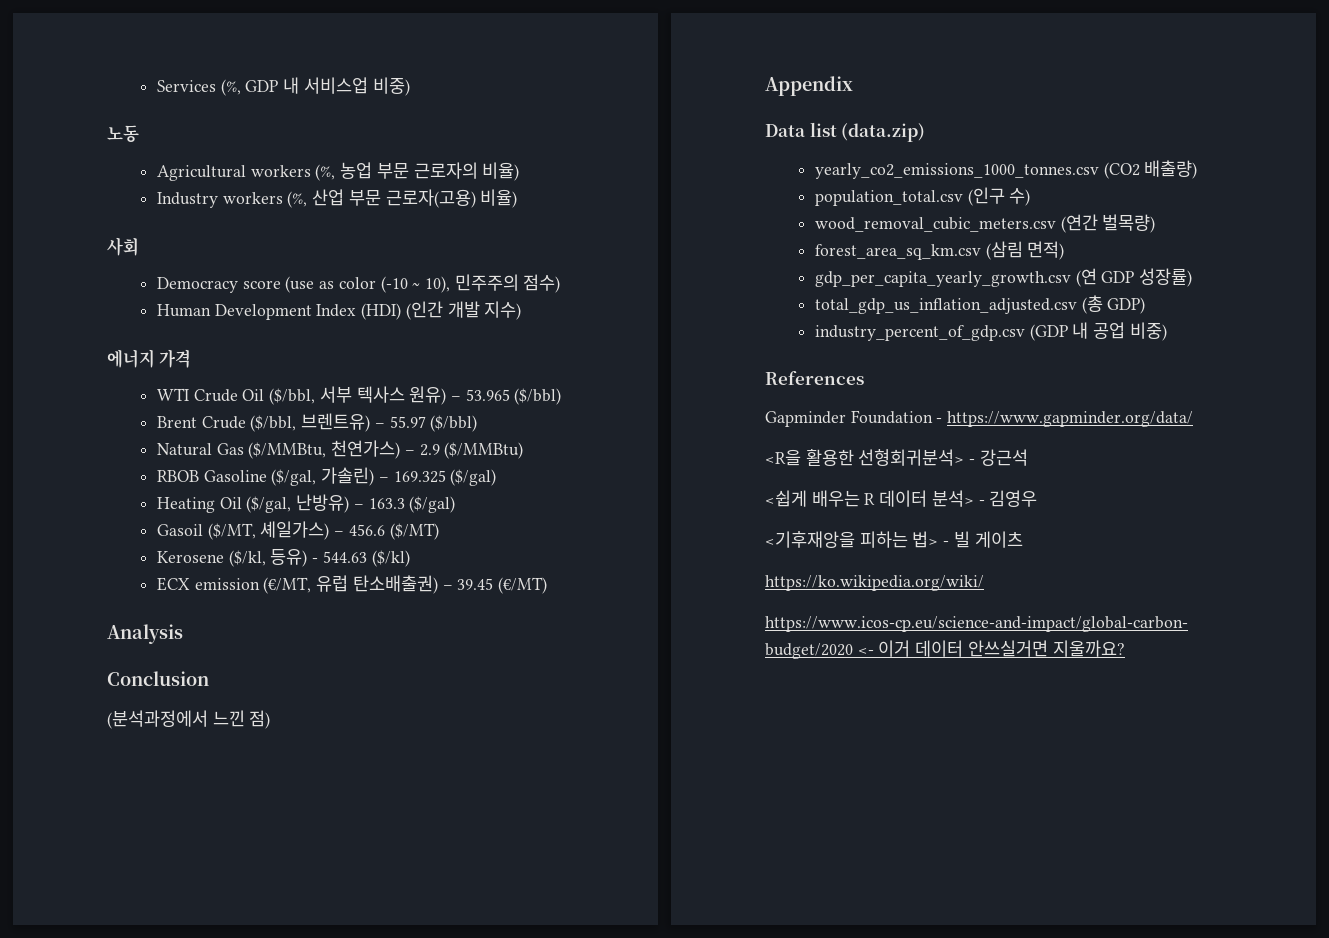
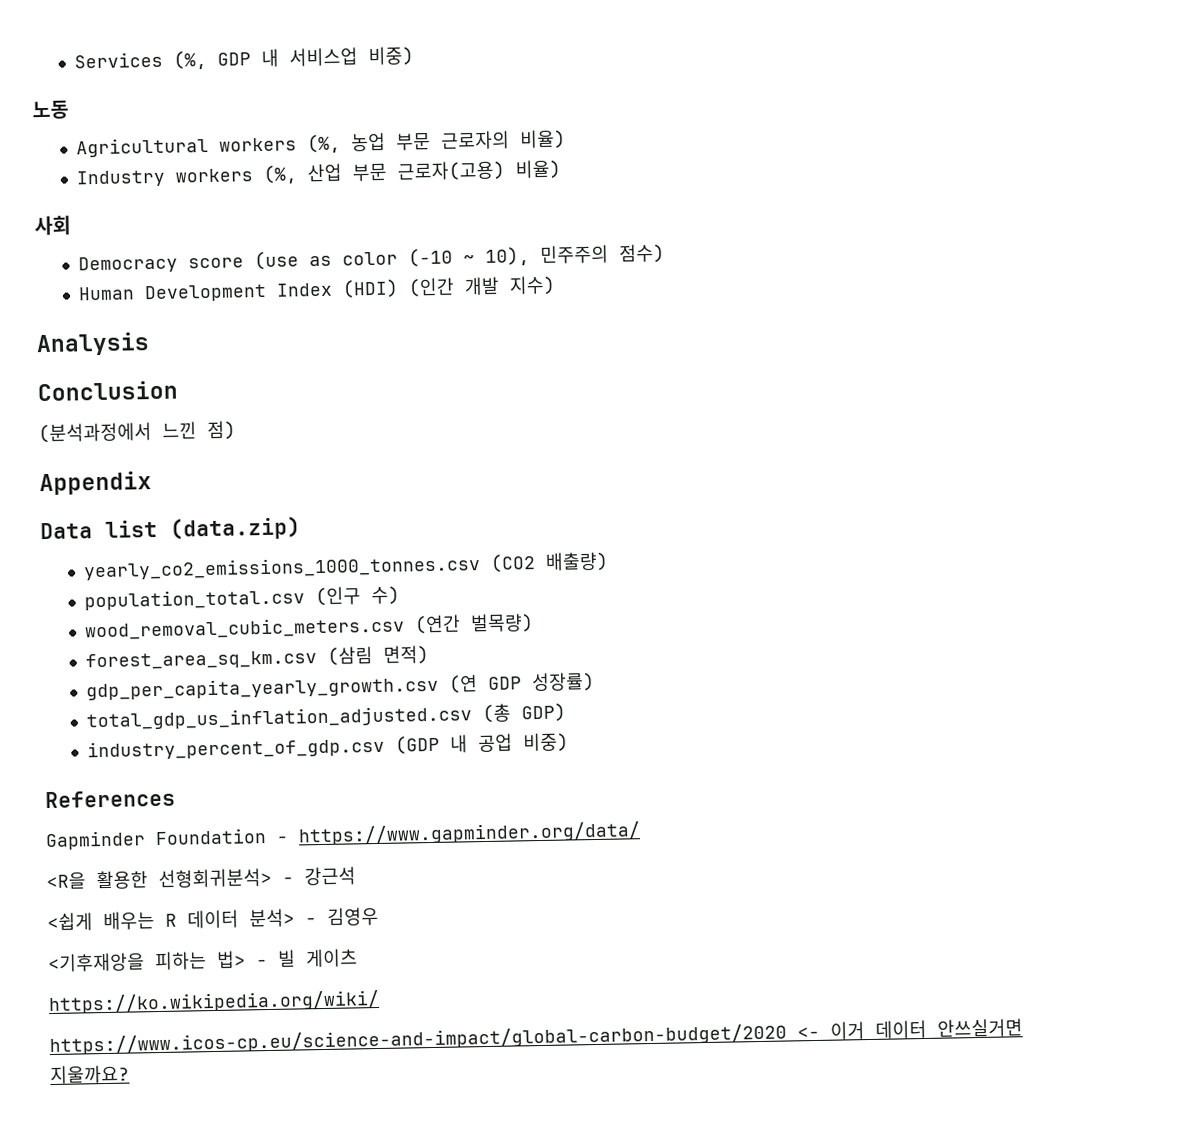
- 에너지 가격
- WTI Crude Oil ($/bbl, 서부 텍사스 원유) – 53.965 ($/bbl)
- Brent Crude ($/bbl, 브렌트유) – 55.97 ($/bbl)
- Natural Gas ($/MMBtu, 천연가스) – 2.9 ($/MMBtu)
- RBOB Gasoline ($/gal, 가솔린) – 169.325 ($/gal)
- Heating Oil ($/gal, 난방유) – 163.3 ($/gal)
- Gasoil ($/MT, 셰일가스) – 456.6 ($/MT)
- Kerosene ($/kl, 등유) - 544.63 ($/kl)
- ECX emission (€/MT, 유럽 탄소배출권) – 39.45 (€/MT)

